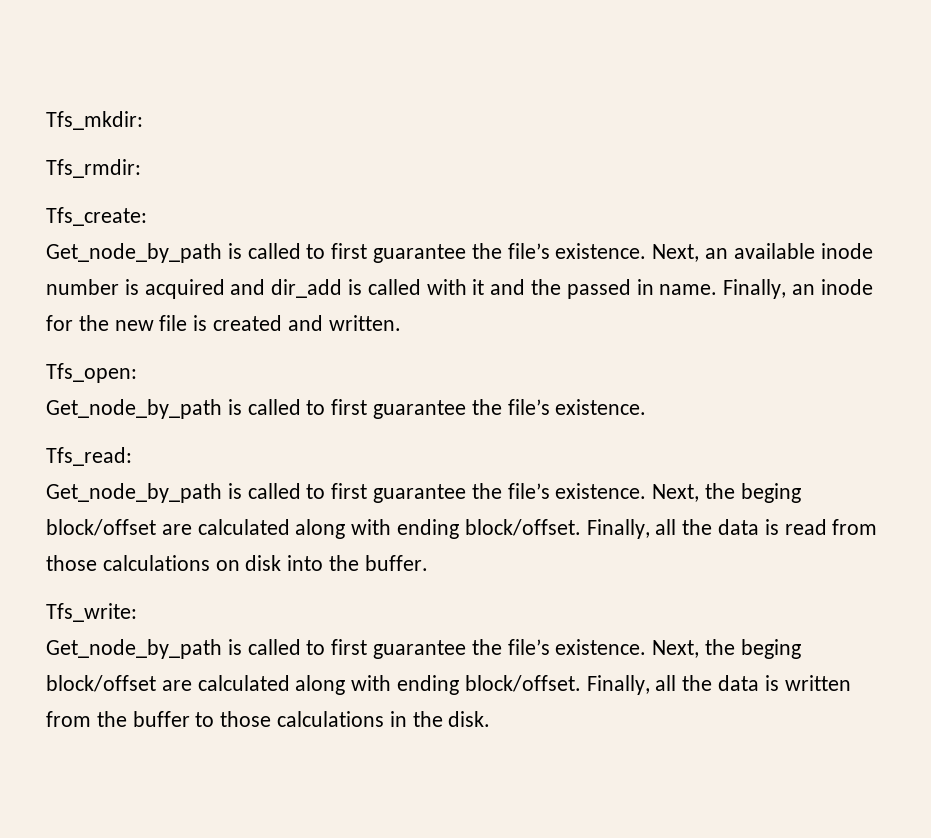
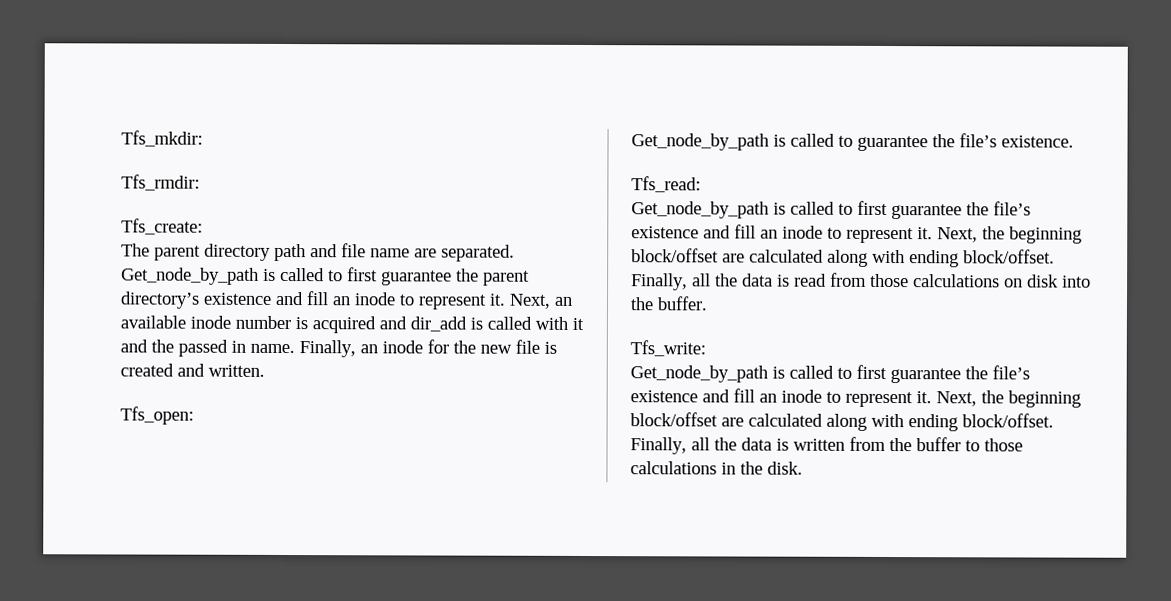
  Tfs_create:
- Get_node_by_path is called to first guarantee the file’s existence.
+ The parent directory path and file name are separated. Get_node_by_path is called to first guarantee the parent directory’s existence and fill an inode to represent it.
  Tfs_open:
- Get_node_by_path is called to first guarantee the file’s existence.
+ Get_node_by_path is called to guarantee the file’s existence.
  Tfs_read:
- Get_node_by_path is called to first guarantee the file’s existence. Next, the beging block/offset are calculated along with ending block/offset.
+ Get_node_by_path is called to first guarantee the file’s existence and fill an inode to represent it. Next, the beginning block/offset are calculated along with ending block/offset.
  Tfs_write:
- Get_node_by_path is called to first guarantee the file’s existence. Next, the beging block/offset are calculated along with ending block/offset.
+ Get_node_by_path is called to first guarantee the file’s existence and fill an inode to represent it. Next, the beginning block/offset are calculated along with ending block/offset.

